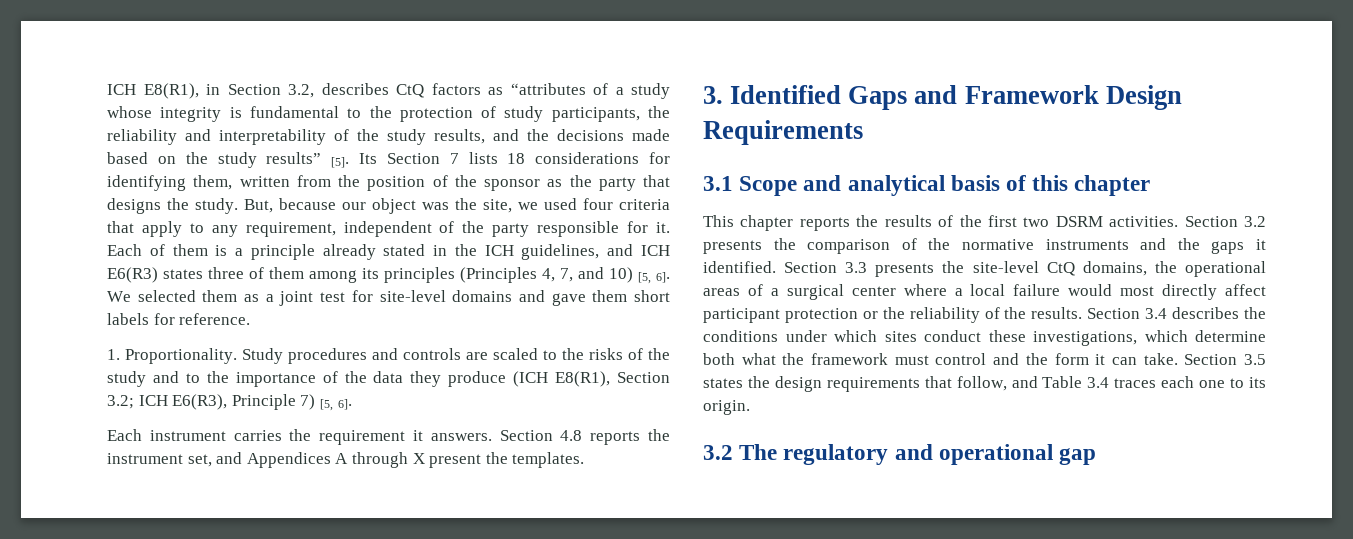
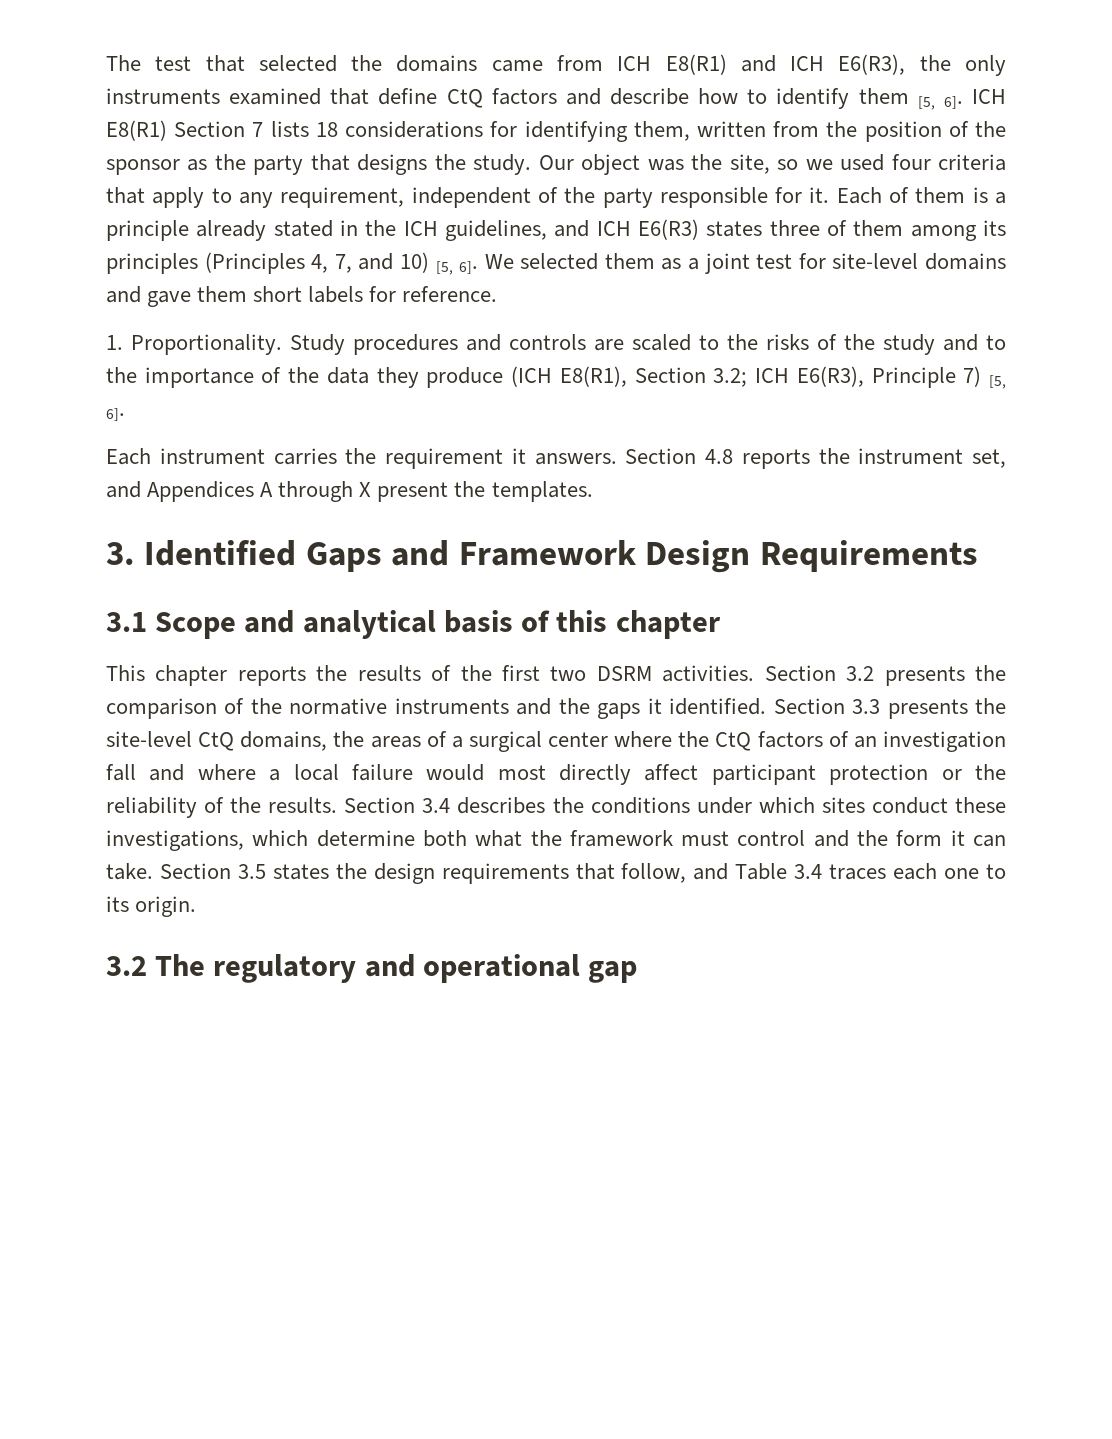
- ICH E8(R1), in Section 3.2, describes CtQ factors as “attributes of a study whose integrity is fundamental to the protection of study participants, the reliability and interpretability of the study results, and the decisions made based on the study results” [5]. Its Section 7 lists 18 considerations for identifying them, written from the position of the sponsor as the party that designs the study.
+ The test that selected the domains came from ICH E8(R1) and ICH E6(R3), the only instruments examined that define CtQ factors and describe how to identify them [5, 6]. ICH E8(R1) Section 7 lists 18 considerations for identifying them, written from the position of the sponsor as the party that designs the study.
- But, because our object was the site, we used four criteria that apply to any requirement, independent of the party responsible for it.
+ Our object was the site, so we used four criteria that apply to any requirement, independent of the party responsible for it.
- Section 3.3 presents the site-level CtQ domains, the operational areas of a surgical center where a local failure would most directly affect participant protection or the reliability of the results.
+ Section 3.3 presents the site-level CtQ domains, the areas of a surgical center where the CtQ factors of an investigation fall and where a local failure would most directly affect participant protection or the reliability of the results.

